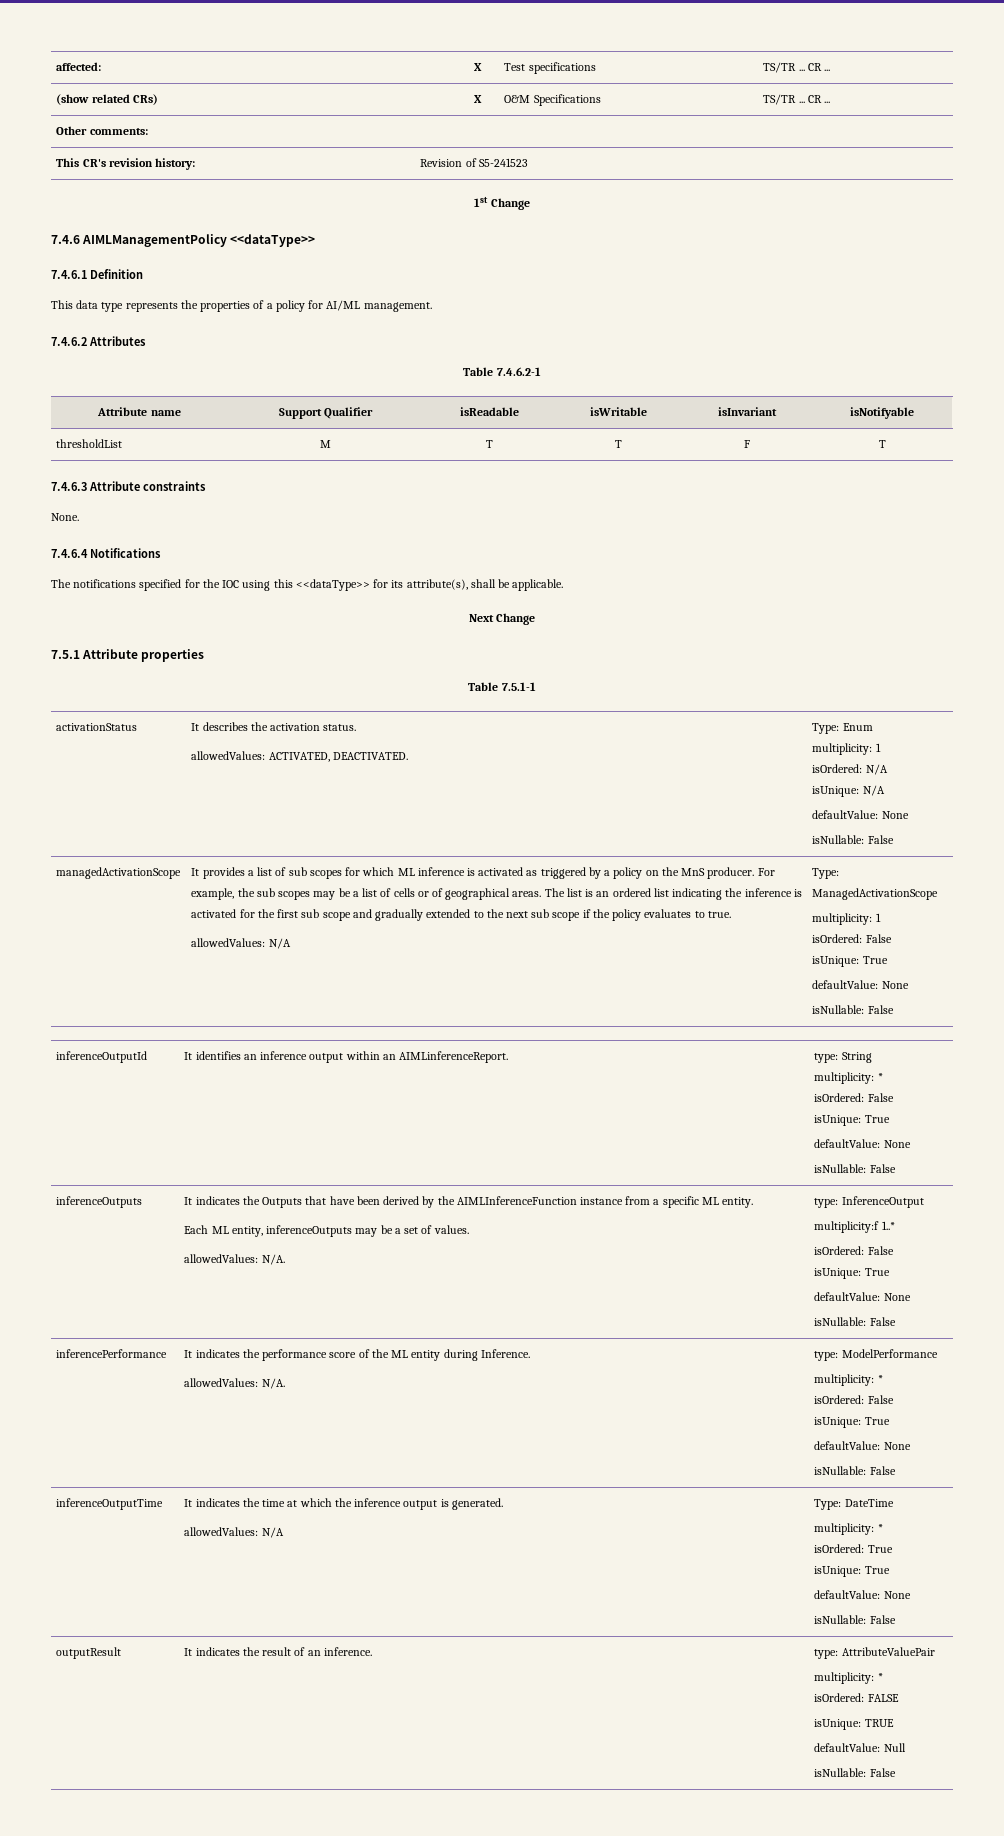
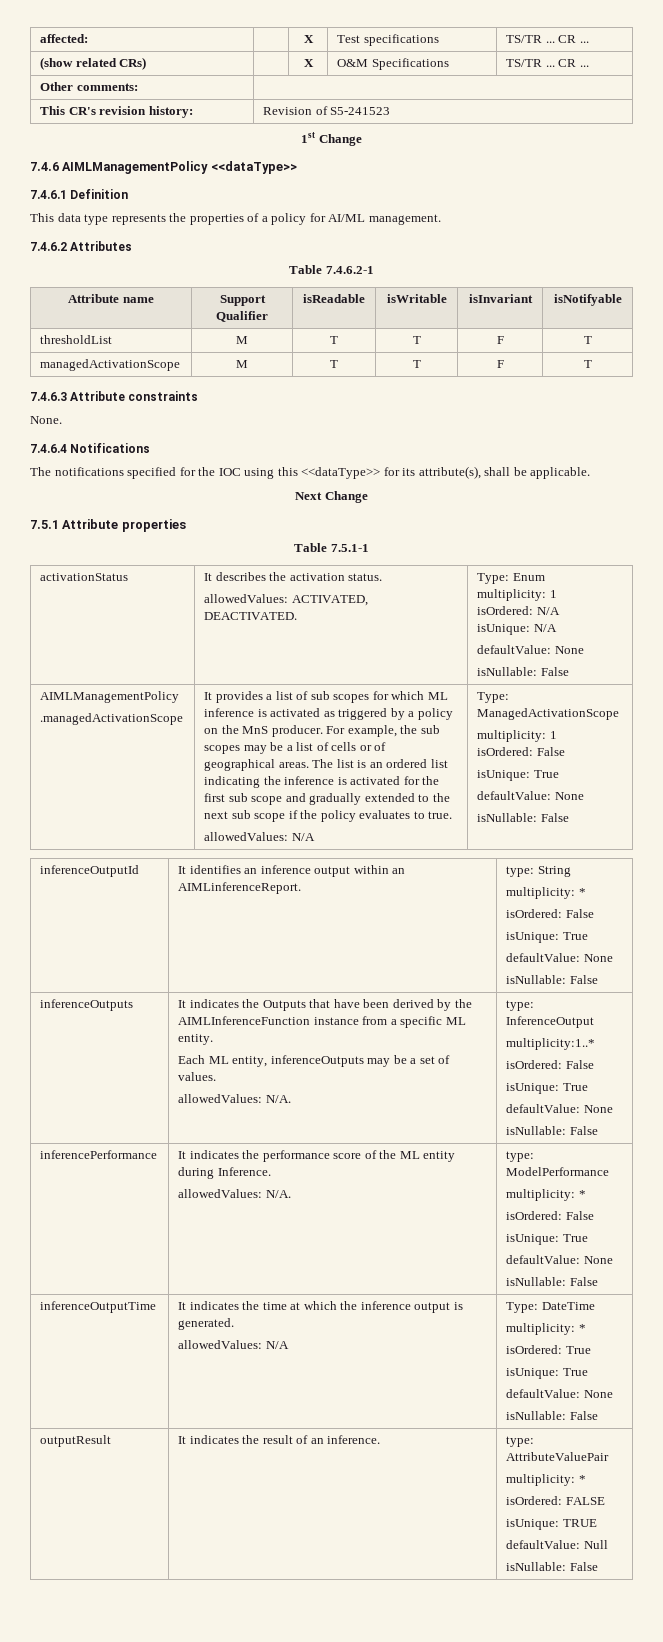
+ managedActivationScope | M | T | T | F | T
  activationStatus | It describes the activation status.
  allowedValues: ACTIVATED, DEACTIVATED. | Type: Enum
  multiplicity: 1
  isOrdered: N/A
  isUnique: N/A
  defaultValue: None
  isNullable: False
- managedActivationScope
+ AIMLManagementPolicy
+ .managedActivationScope
- multiplicity:f 1..*
+ multiplicity:1..*

